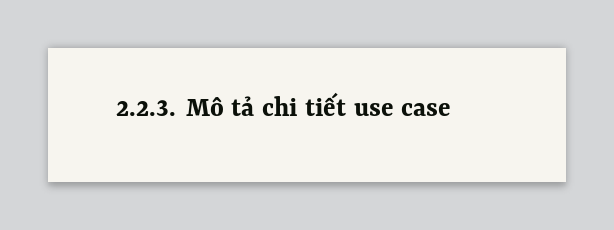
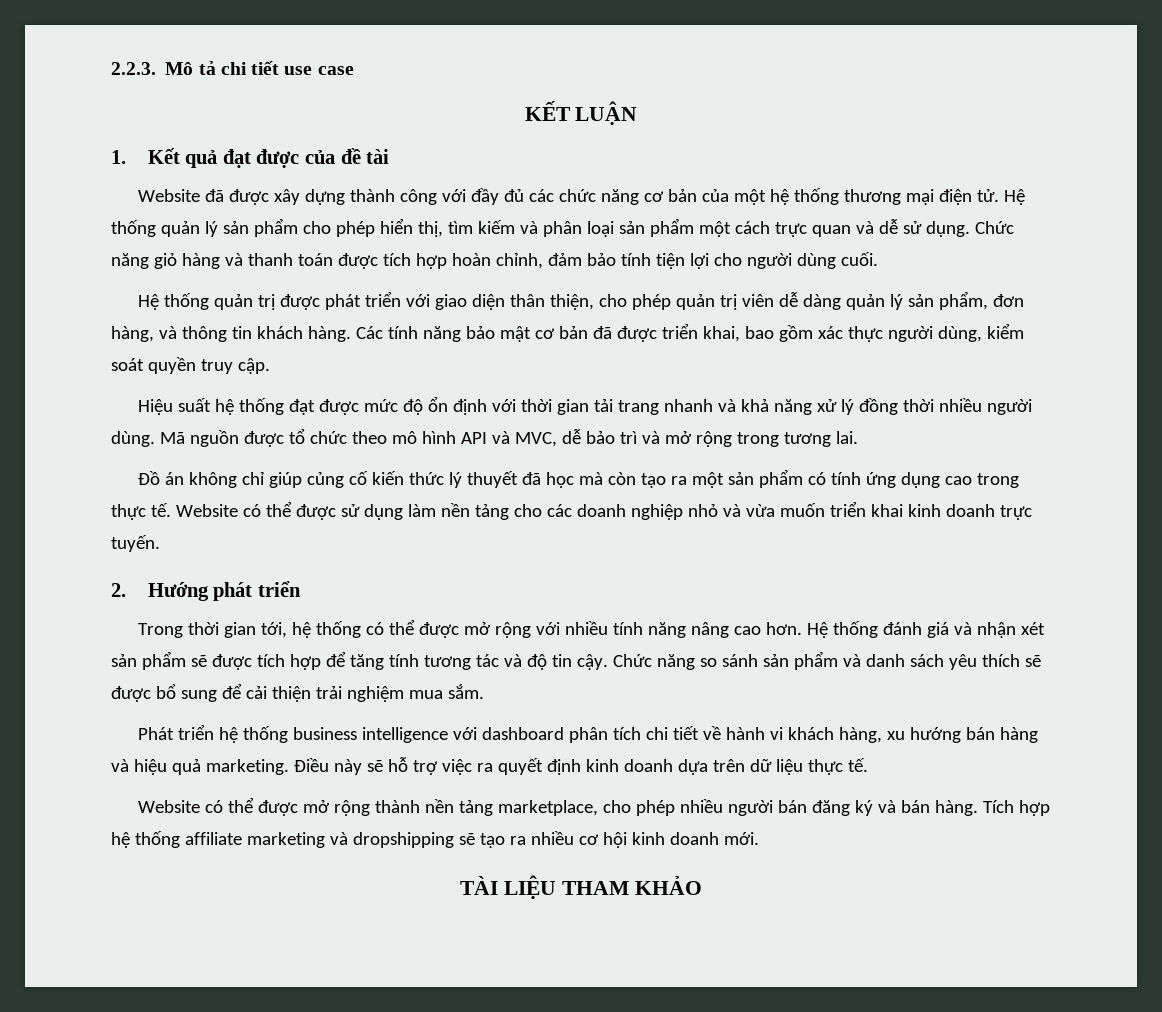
+ KẾT LUẬN
+ 1. Kết quả đạt được của đề tài
+ Website đã được xây dựng thành công với đầy đủ các chức năng cơ bản của một hệ thống thương mại điện tử. Hệ thống quản lý sản phẩm cho phép hiển thị, tìm kiếm và phân loại sản phẩm một cách trực quan và dễ sử dụng. Chức năng giỏ hàng và thanh toán được tích hợp hoàn chỉnh, đảm bảo tính tiện lợi cho người dùng cuối.
+ Hệ thống quản trị được phát triển với giao diện thân thiện, cho phép quản trị viên dễ dàng quản lý sản phẩm, đơn hàng, và thông tin khách hàng. Các tính năng bảo mật cơ bản đã được triển khai, bao gồm xác thực người dùng, kiểm soát quyền truy cập.
+ Hiệu suất hệ thống đạt được mức độ ổn định với thời gian tải trang nhanh và khả năng xử lý đồng thời nhiều người dùng. Mã nguồn được tổ chức theo mô hình API và MVC, dễ bảo trì và mở rộng trong tương lai.
+ Đồ án không chỉ giúp củng cố kiến thức lý thuyết đã học mà còn tạo ra một sản phẩm có tính ứng dụng cao trong thực tế. Website có thể được sử dụng làm nền tảng cho các doanh nghiệp nhỏ và vừa muốn triển khai kinh doanh trực tuyến.
+ 2. Hướng phát triển
+ Trong thời gian tới, hệ thống có thể được mở rộng với nhiều tính năng nâng cao hơn. Hệ thống đánh giá và nhận xét sản phẩm sẽ được tích hợp để tăng tính tương tác và độ tin cậy. Chức năng so sánh sản phẩm và danh sách yêu thích sẽ được bổ sung để cải thiện trải nghiệm mua sắm.
+ Phát triển hệ thống business intelligence với dashboard phân tích chi tiết về hành vi khách hàng, xu hướng bán hàng và hiệu quả marketing. Điều này sẽ hỗ trợ việc ra quyết định kinh doanh dựa trên dữ liệu thực tế.
+ Website có thể được mở rộng thành nền tảng marketplace, cho phép nhiều người bán đăng ký và bán hàng. Tích hợp hệ thống affiliate marketing và dropshipping sẽ tạo ra nhiều cơ hội kinh doanh mới.
+ TÀI LIỆU THAM KHẢO

